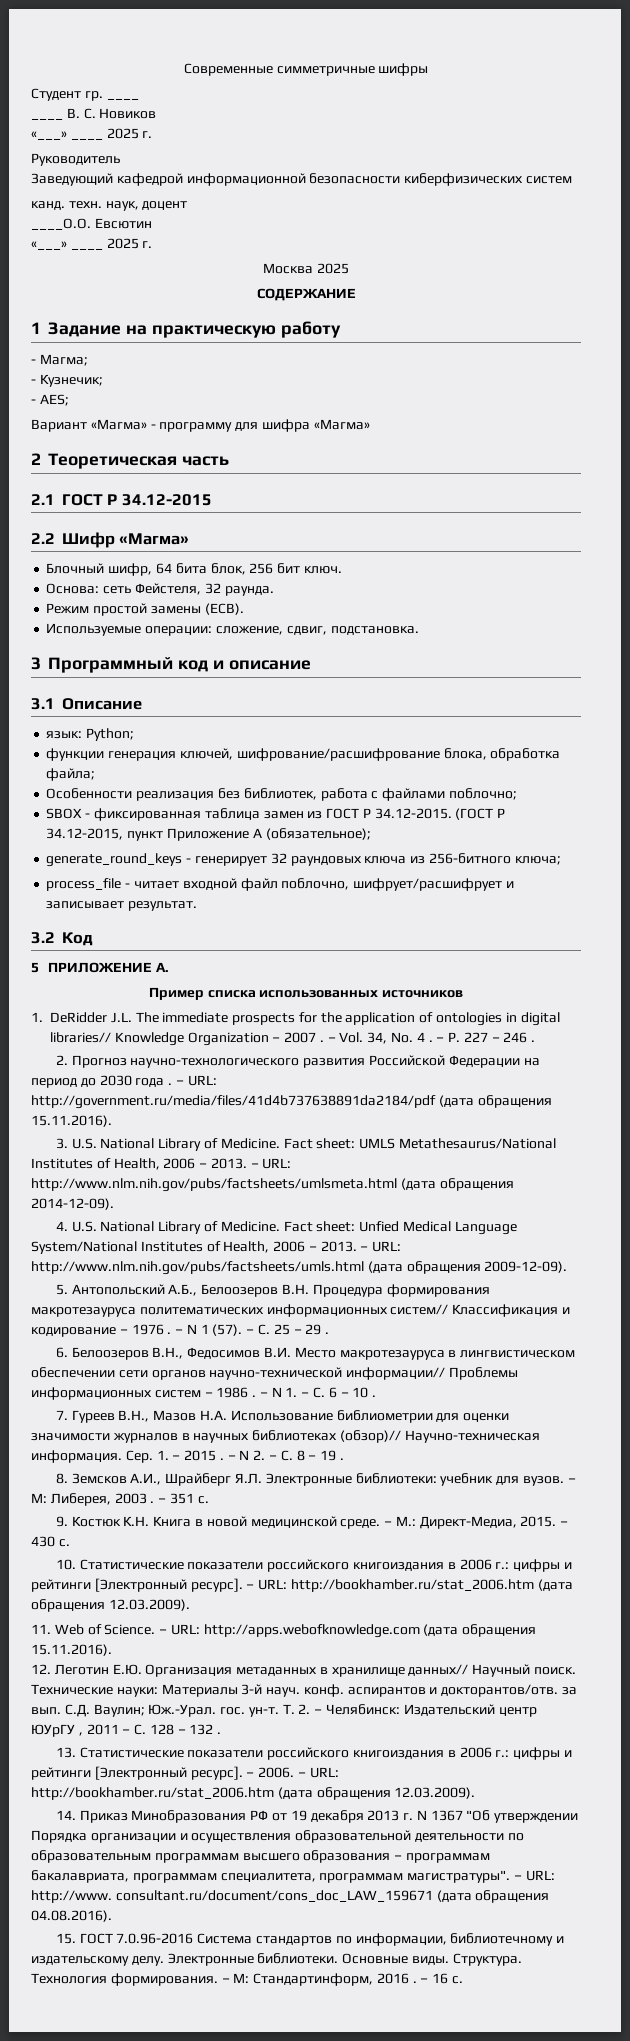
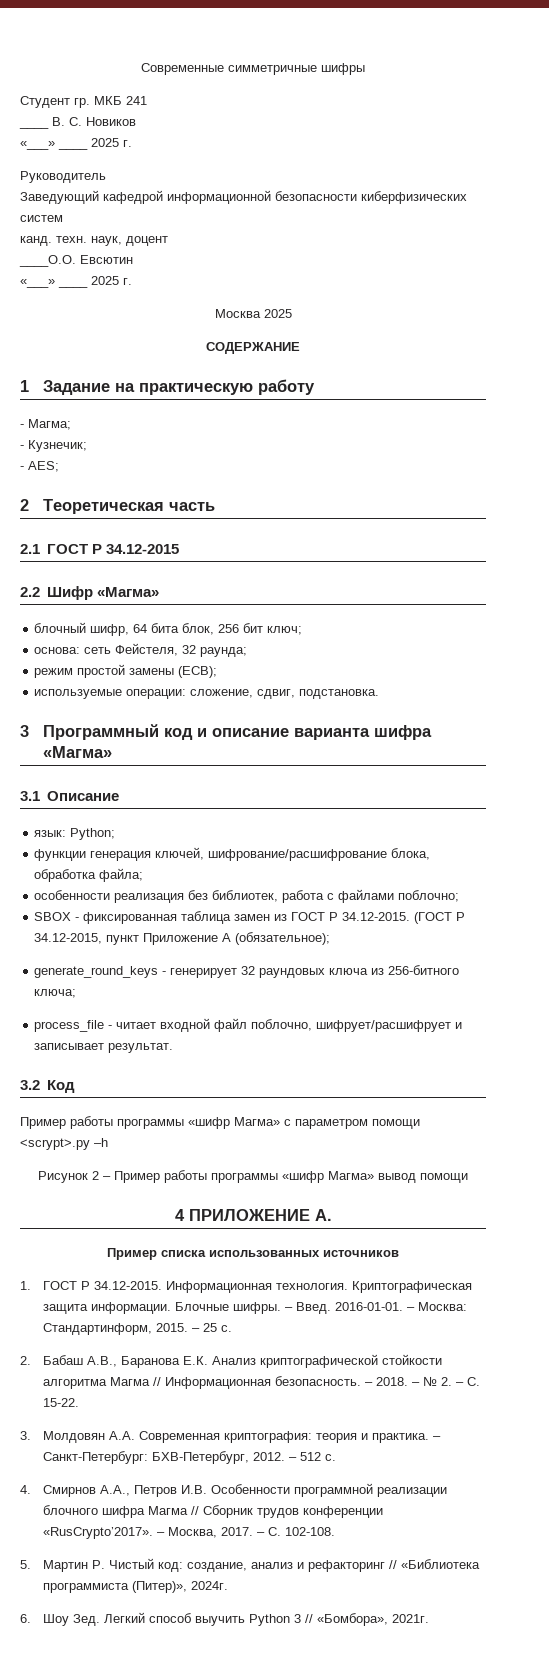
- Студент гр. ____
+ Студент гр. МКБ 241
- Вариант «Магма» - программу для шифра «Магма»
- Блочный шифр, 64 бита блок, 256 бит ключ.
- Основа: сеть Фейстеля, 32 раунда.
- Режим простой замены (ECB).
- Используемые операции: сложение, сдвиг, подстановка.
+ блочный шифр, 64 бита блок, 256 бит ключ;
+ основа: сеть Фейстеля, 32 раунда;
+ режим простой замены (ECB);
+ используемые операции: сложение, сдвиг, подстановка.
- 3 Программный код и описание
+ 3 Программный код и описание варианта шифра «Магма»
- Особенности реализация без библиотек, работа с файлами поблочно;
+ особенности реализация без библиотек, работа с файлами поблочно;
- 5 ПРИЛОЖЕНИЕ А.
+ Пример работы программы «шифр Магма» с параметром помощи <scrypt>.py –h
+ Рисунок 2 – Пример работы программы «шифр Магма» вывод помощи
+ 4 ПРИЛОЖЕНИЕ А.
- 1. DeRidder J.L. The immediate prospects for the application of ontologies in digital libraries// Knowledge Organization – 2007 . – Vol. 34, No. 4 . – P. 227 – 246 .
- 2. Прогноз научно-технологического развития Российской Федерации на период до 2030 года . – URL: http://government.ru/media/files/41d4b737638891da2184/pdf (дата обращения 15.11.2016).
- 3. U.S. National Library of Medicine. Fact sheet: UMLS Metathesaurus/National Institutes of Health, 2006 – 2013. – URL: http://www.nlm.nih.gov/pubs/factsheets/umlsmeta.html (дата обращения 2014-12-09).
- 4. U.S. National Library of Medicine. Fact sheet: Unfied Medical Language System/National Institutes of Health, 2006 – 2013. – URL: http://www.nlm.nih.gov/pubs/factsheets/umls.html (дата обращения 2009-12-09).
- 5. Антопольский А.Б., Белоозеров В.Н. Процедура формирования макротезауруса политематических информационных систем// Классификация и кодирование – 1976 . – N 1 (57). – С. 25 – 29 .
- 6. Белоозеров В.Н., Федосимов В.И. Место макротезауруса в лингвистическом обеспечении сети органов научно-технической информации// Проблемы информационных систем – 1986 . – N 1. – С. 6 – 10 .
- 7. Гуреев В.Н., Мазов Н.А. Использование библиометрии для оценки значимости журналов в научных библиотеках (обзор)// Научно-техническая информация. Сер. 1. – 2015 . – N 2. – С. 8 – 19 .
- 8. Земсков А.И., Шрайберг Я.Л. Электронные библиотеки: учебник для вузов. – М: Либерея, 2003 . – 351 с.
- 9. Костюк К.Н. Книга в новой медицинской среде. – М.: Директ-Медиа, 2015. – 430 с.
- 10. Статистические показатели российского книгоиздания в 2006 г.: цифры и рейтинги [Электронный ресурс]. – URL: http://bookhamber.ru/stat_2006.htm (дата обращения 12.03.2009).
- 11. Web of Science. – URL: http://apps.webofknowledge.com (дата обращения 15.11.2016).
- 12. Леготин Е.Ю. Организация метаданных в хранилище данных// Научный поиск. Технические науки: Материалы 3-й науч. конф. аспирантов и докторантов/отв. за вып. С.Д. Ваулин; Юж.-Урал. гос. ун-т. Т. 2. – Челябинск: Издательский центр ЮУрГУ , 2011 – С. 128 – 132 .
- 13. Статистические показатели российского книгоиздания в 2006 г.: цифры и рейтинги [Электронный ресурс]. – 2006. – URL: http://bookhamber.ru/stat_2006.htm (дата обращения 12.03.2009).
- 14. Приказ Минобразования РФ от 19 декабря 2013 г. N 1367 "Об утверждении Порядка организации и осуществления образовательной деятельности по образовательным программам высшего образования – программам бакалавриата, программам специалитета, программам магистратуры". – URL: http://www. consultant.ru/document/cons_doc_LAW_159671 (дата обращения 04.08.2016).
- 15. ГОСТ 7.0.96-2016 Система стандартов по информации, библиотечному и издательскому делу. Электронные библиотеки. Основные виды. Структура. Технология формирования. – М: Стандартинформ, 2016 . – 16 с.
+ 1. ГОСТ Р 34.12-2015. Информационная технология. Криптографическая защита информации. Блочные шифры. – Введ. 2016-01-01. – Москва: Стандартинформ, 2015. – 25 с.
+ 2. Бабаш А.В., Баранова Е.К. Анализ криптографической стойкости алгоритма Магма // Информационная безопасность. – 2018. – № 2. – С. 15-22.
+ 3. Молдовян А.А. Современная криптография: теория и практика. – Санкт-Петербург: БХВ-Петербург, 2012. – 512 с.
+ 4. Смирнов А.А., Петров И.В. Особенности программной реализации блочного шифра Магма // Сборник трудов конференции «RusCrypto’2017». – Москва, 2017. – С. 102-108.
+ 5. Мартин Р. Чистый код: создание, анализ и рефакторинг // «Библиотека программиста (Питер)», 2024г.
+ 6. Шоу Зед. Легкий способ выучить Python 3 // «Бомбора», 2021г.

